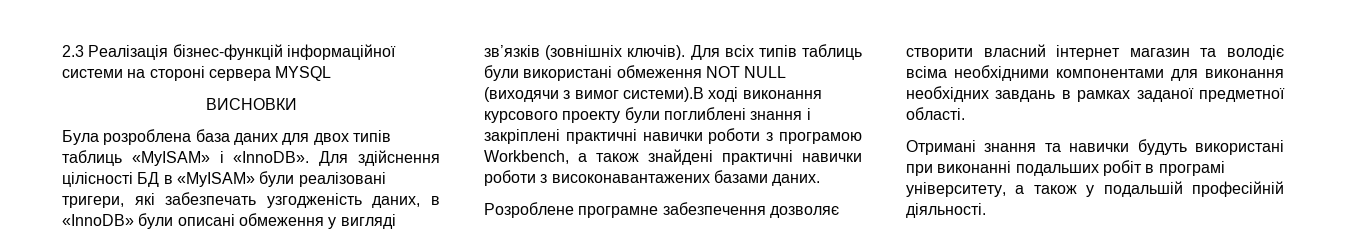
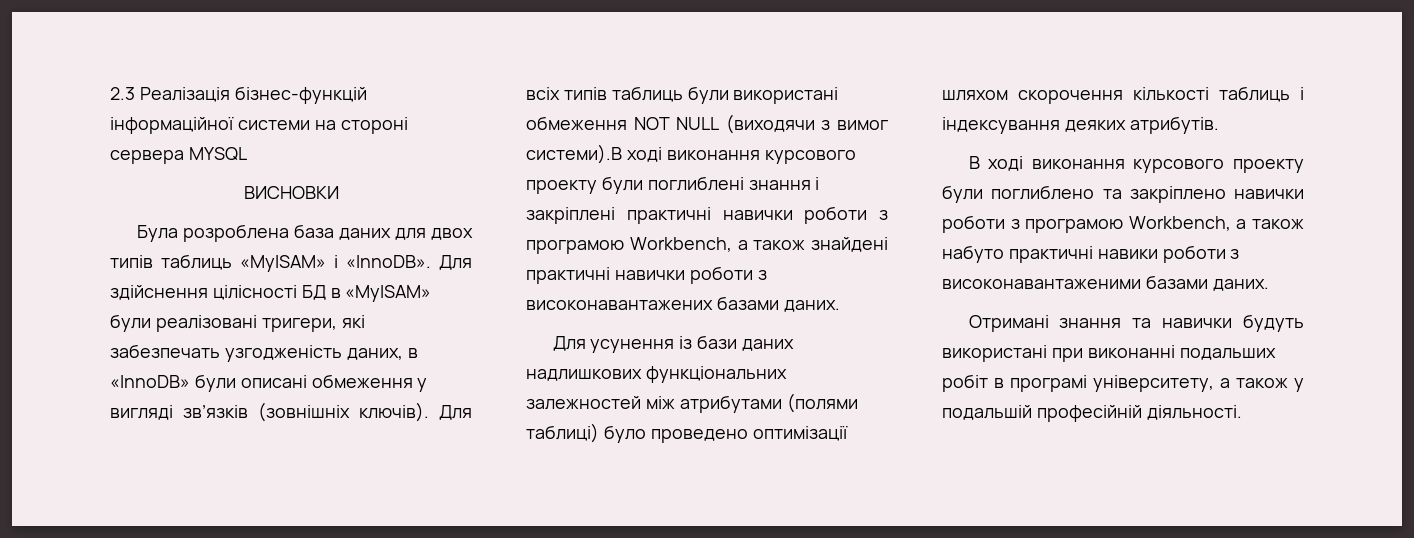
- Розроблене програмне забезпечення дозволяє створити власний інтернет магазин та володіє всіма необхідними компонентами для виконання необхідних завдань в рамках заданої предметної області.
+ Для усунення із бази даних надлишкових функціональних залежностей між атрибутами (полями таблиці) було проведено оптимізації шляхом скорочення кількості таблиць і індексування деяких атрибутів.
+ В ході виконання курсового проекту були поглиблено та закріплено навички роботи з програмою Workbench, а також набуто практичні навики роботи з високонавантаженими базами даних.

